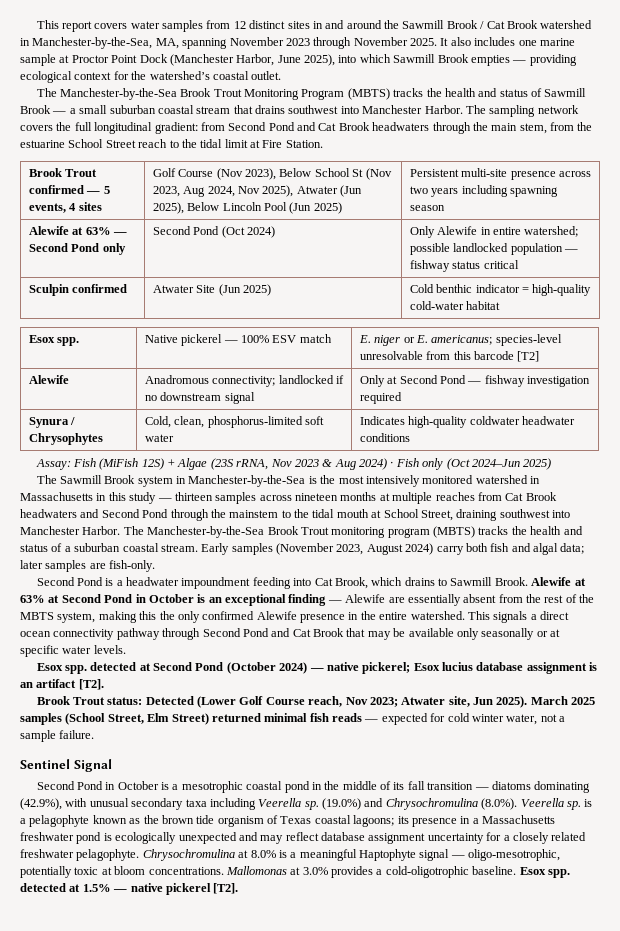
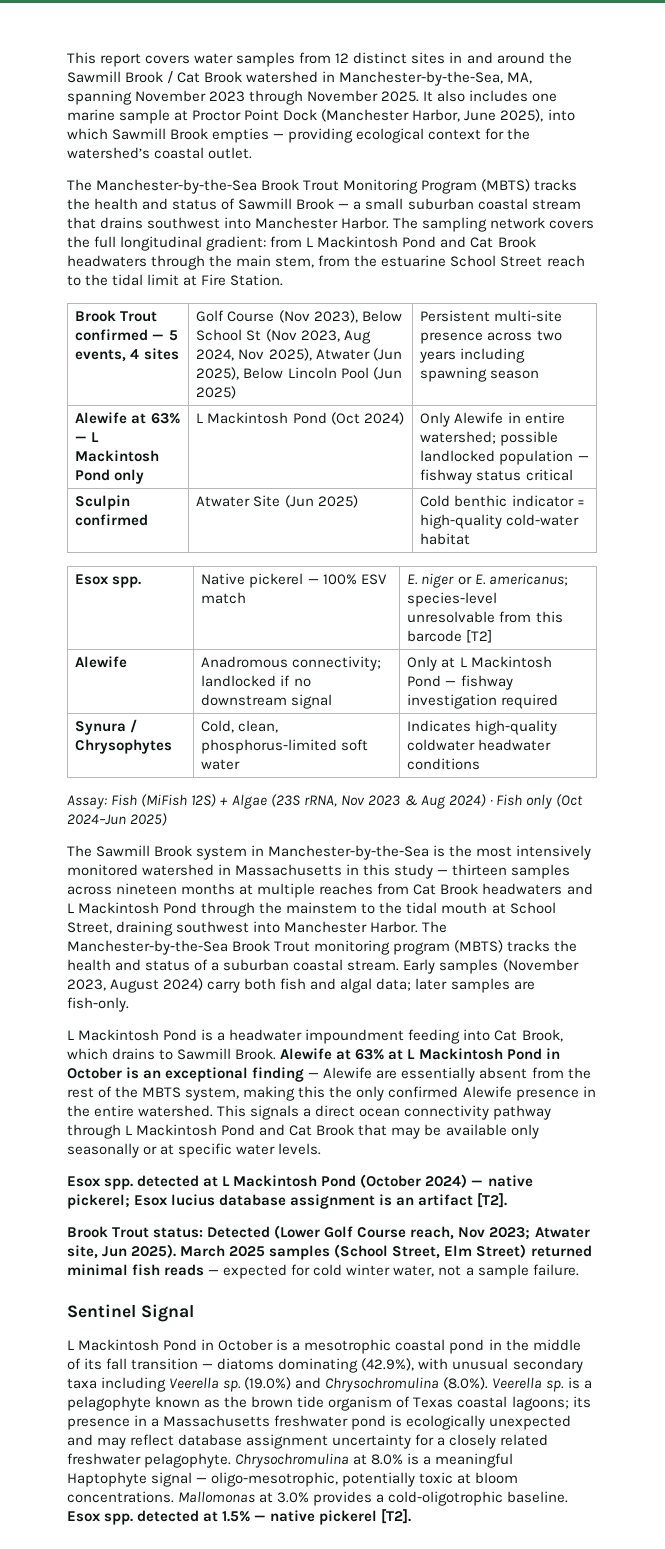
- The sampling network covers the full longitudinal gradient: from Second Pond and Cat Brook headwaters through the main stem, from the estuarine School Street reach to the tidal limit at Fire Station.
+ The sampling network covers the full longitudinal gradient: from L Mackintosh Pond and Cat Brook headwaters through the main stem, from the estuarine School Street reach to the tidal limit at Fire Station.
- Alewife at 63% — Second Pond only | Second Pond (Oct 2024) | Only Alewife in entire watershed; possible landlocked population — fishway status critical
+ Alewife at 63% — L Mackintosh Pond only | L Mackintosh Pond (Oct 2024) | Only Alewife in entire watershed; possible landlocked population — fishway status critical
- Alewife | Anadromous connectivity; landlocked if no downstream signal | Only at Second Pond — fishway investigation required
+ Alewife | Anadromous connectivity; landlocked if no downstream signal | Only at L Mackintosh Pond — fishway investigation required
- The Sawmill Brook system in Manchester-by-the-Sea is the most intensively monitored watershed in Massachusetts in this study — thirteen samples across nineteen months at multiple reaches from Cat Brook headwaters and Second Pond through the mainstem to the tidal mouth at School Street, draining southwest into Manchester Harbor.
+ The Sawmill Brook system in Manchester-by-the-Sea is the most intensively monitored watershed in Massachusetts in this study — thirteen samples across nineteen months at multiple reaches from Cat Brook headwaters and L Mackintosh Pond through the mainstem to the tidal mouth at School Street, draining southwest into Manchester Harbor.
- Second Pond is a headwater impoundment feeding into Cat Brook, which drains to Sawmill Brook.
+ L Mackintosh Pond is a headwater impoundment feeding into Cat Brook, which drains to Sawmill Brook.
- Alewife at 63% at Second Pond in October is an exceptional finding — Alewife are essentially absent from the rest of the MBTS system, making this the only confirmed Alewife presence in the entire watershed.
+ Alewife at 63% at L Mackintosh Pond in October is an exceptional finding — Alewife are essentially absent from the rest of the MBTS system, making this the only confirmed Alewife presence in the entire watershed.
- This signals a direct ocean connectivity pathway through Second Pond and Cat Brook that may be available only seasonally or at specific water levels.
+ This signals a direct ocean connectivity pathway through L Mackintosh Pond and Cat Brook that may be available only seasonally or at specific water levels.
- Esox spp. detected at Second Pond (October 2024) — native pickerel; Esox lucius database assignment is an artifact [T2].
+ Esox spp. detected at L Mackintosh Pond (October 2024) — native pickerel; Esox lucius database assignment is an artifact [T2].
- Second Pond in October is a mesotrophic coastal pond in the middle of its fall transition — diatoms dominating (42.9%), with unusual secondary taxa including Veerella sp.
+ L Mackintosh Pond in October is a mesotrophic coastal pond in the middle of its fall transition — diatoms dominating (42.9%), with unusual secondary taxa including Veerella sp.

